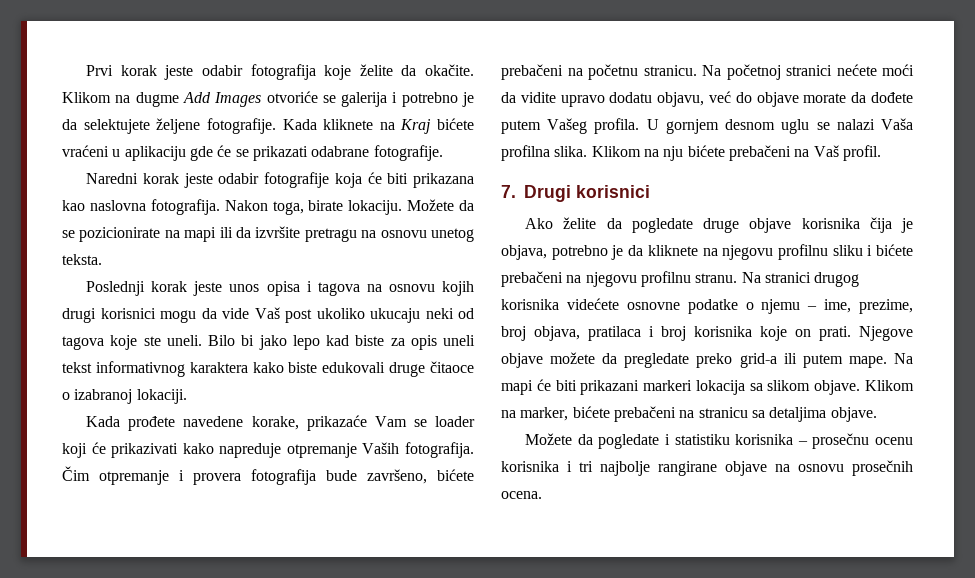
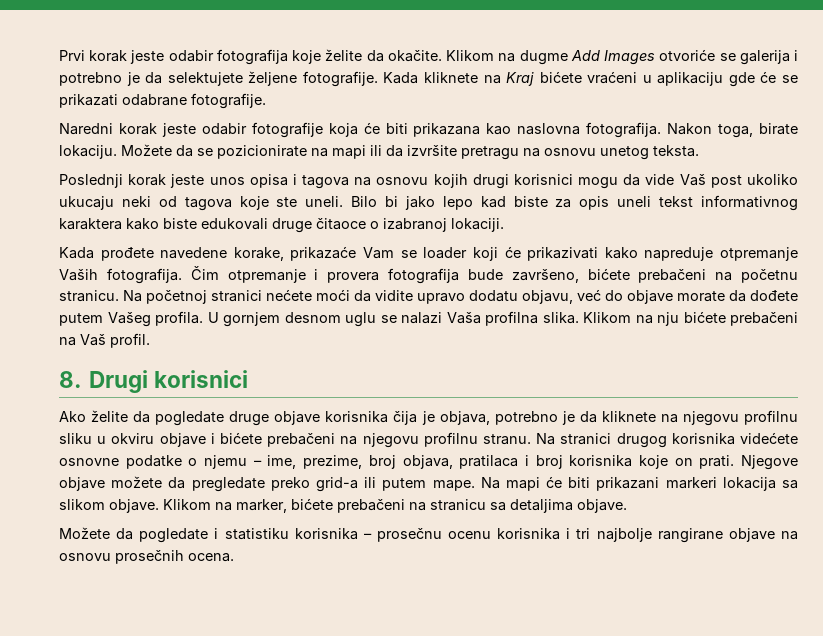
- 7. Drugi korisnici
+ 8. Drugi korisnici
- Ako želite da pogledate druge objave korisnika čija je objava, potrebno je da kliknete na njegovu profilnu sliku i bićete prebačeni na njegovu profilnu stranu.
+ Ako želite da pogledate druge objave korisnika čija je objava, potrebno je da kliknete na njegovu profilnu sliku u okviru objave i bićete prebačeni na njegovu profilnu stranu.

